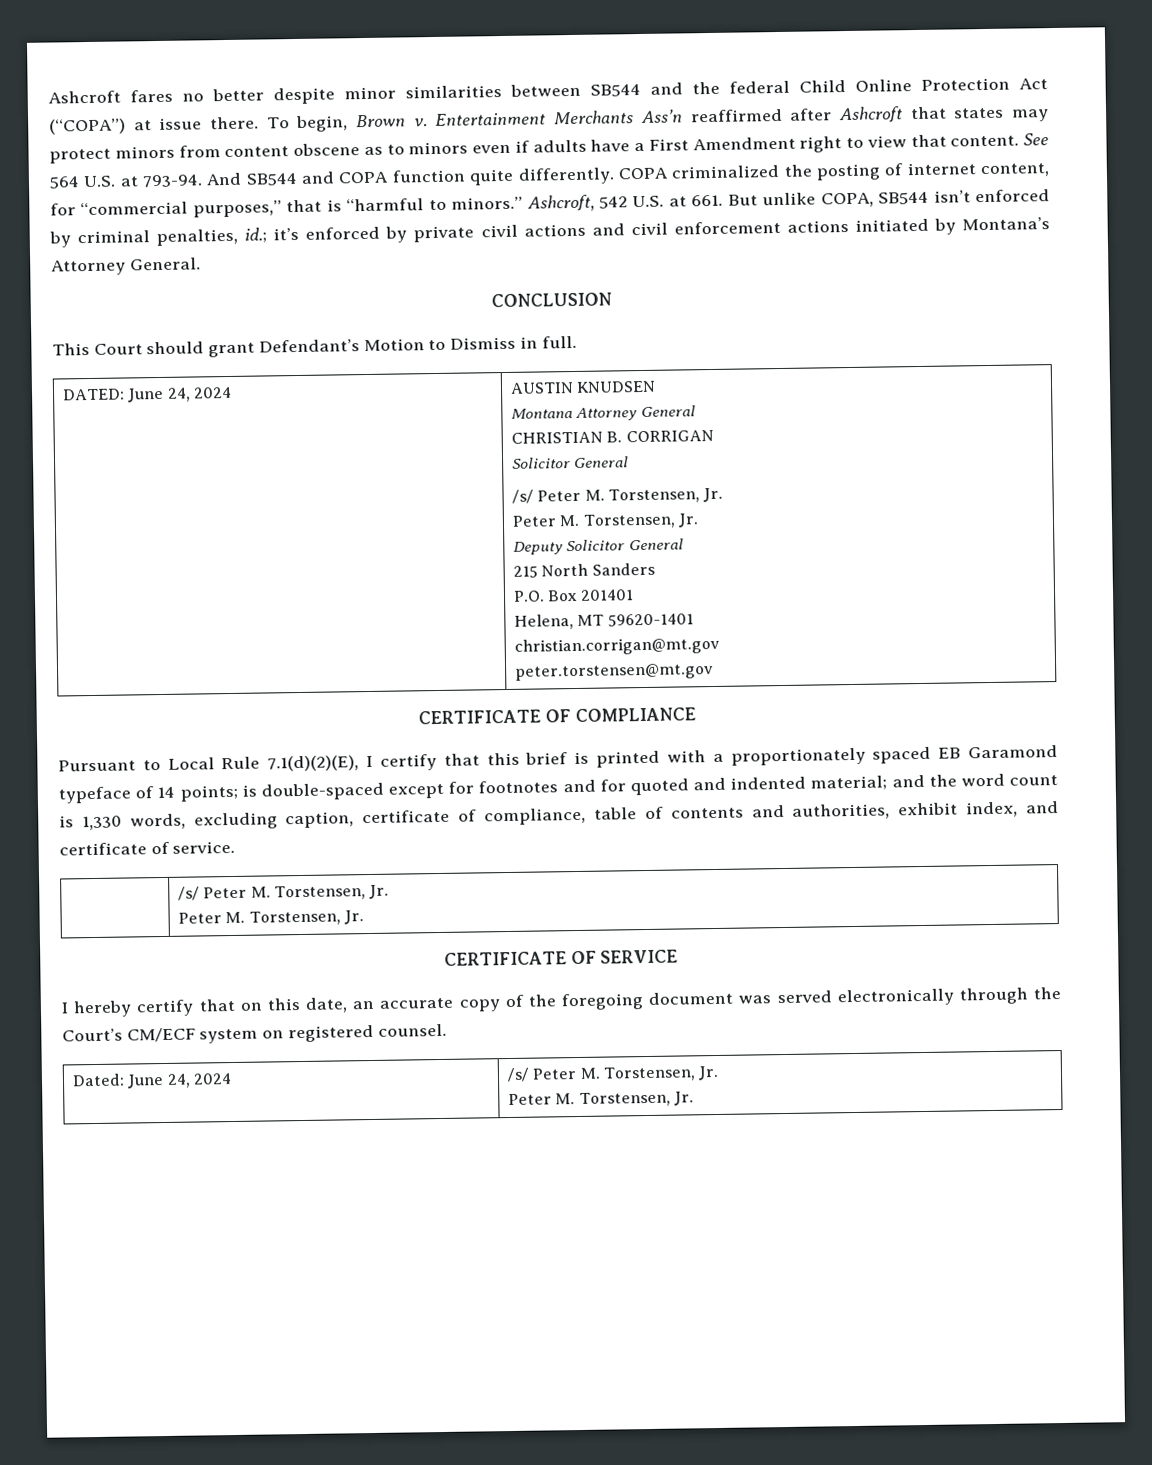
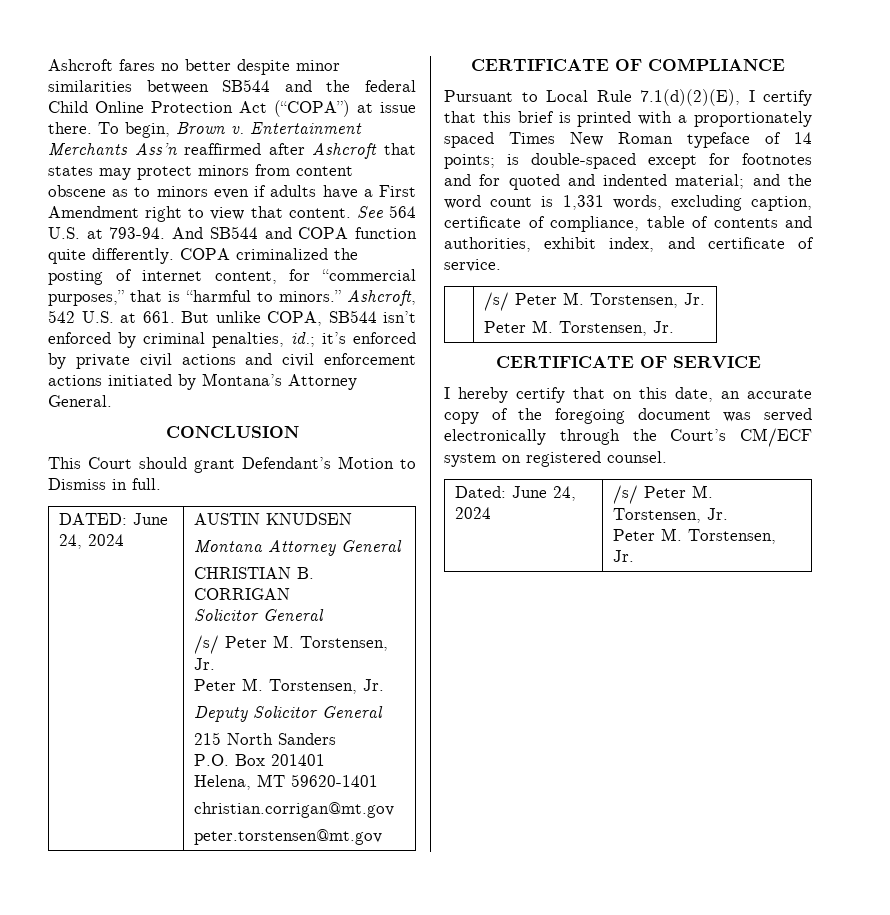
- Pursuant to Local Rule 7.1(d)(2)(E), I certify that this brief is printed with a proportionately spaced EB Garamond typeface of 14 points; is double-spaced except for footnotes and for quoted and indented material; and the word count is 1,330 words, excluding caption, certificate of compliance, table of contents and authorities, exhibit index, and certificate of service.
+ Pursuant to Local Rule 7.1(d)(2)(E), I certify that this brief is printed with a proportionately spaced Times New Roman typeface of 14 points; is double-spaced except for footnotes and for quoted and indented material; and the word count is 1,331 words, excluding caption, certificate of compliance, table of contents and authorities, exhibit index, and certificate of service.

